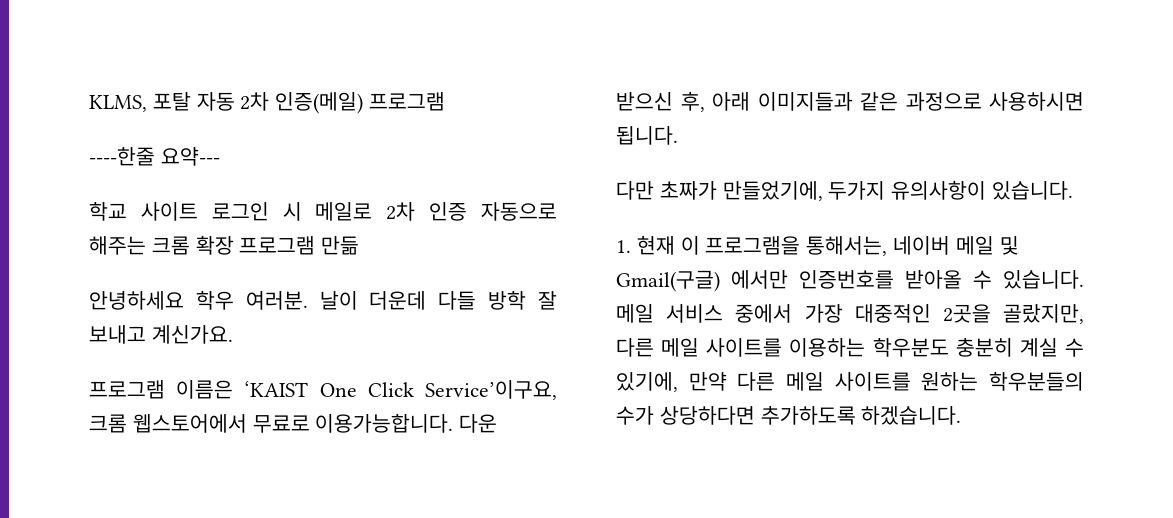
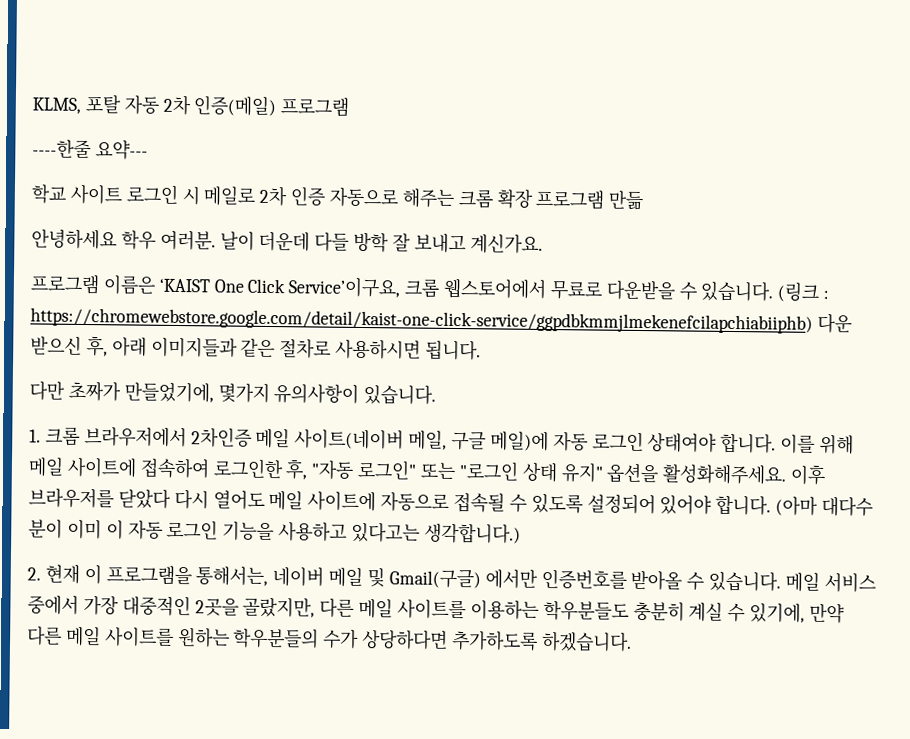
- 프로그램 이름은 ‘KAIST One Click Service’이구요, 크롬 웹스토어에서 무료로 이용가능합니다. 다운 받으신 후, 아래 이미지들과 같은 과정으로 사용하시면 됩니다.
+ 프로그램 이름은 ‘KAIST One Click Service’이구요, 크롬 웹스토어에서 무료로 다운받을 수 있습니다. (링크 : https://chromewebstore.google.com/detail/kaist-one-click-service/ggpdbkmmjlmekenefcilapchiabiiphb) 다운 받으신 후, 아래 이미지들과 같은 절차로 사용하시면 됩니다.
- 다만 초짜가 만들었기에, 두가지 유의사항이 있습니다.
+ 다만 초짜가 만들었기에, 몇가지 유의사항이 있습니다.
- 1. 현재 이 프로그램을 통해서는, 네이버 메일 및 Gmail(구글) 에서만 인증번호를 받아올 수 있습니다.
+ 1. 크롬 브라우저에서 2차인증 메일 사이트(네이버 메일, 구글 메일)에 자동 로그인 상태여야 합니다. 이를 위해 메일 사이트에 접속하여 로그인한 후, "자동 로그인" 또는 "로그인 상태 유지" 옵션을 활성화해주세요. 이후 브라우저를 닫았다 다시 열어도 메일 사이트에 자동으로 접속될 수 있도록 설정되어 있어야 합니다. (아마 대다수 분이 이미 이 자동 로그인 기능을 사용하고 있다고는 생각합니다.)
+ 2. 현재 이 프로그램을 통해서는, 네이버 메일 및 Gmail(구글) 에서만 인증번호를 받아올 수 있습니다.
- 메일 서비스 중에서 가장 대중적인 2곳을 골랐지만, 다른 메일 사이트를 이용하는 학우분도 충분히 계실 수 있기에, 만약 다른 메일 사이트를 원하는 학우분들의 수가 상당하다면 추가하도록 하겠습니다.
+ 메일 서비스 중에서 가장 대중적인 2곳을 골랐지만, 다른 메일 사이트를 이용하는 학우분들도 충분히 계실 수 있기에, 만약 다른 메일 사이트를 원하는 학우분들의 수가 상당하다면 추가하도록 하겠습니다.

